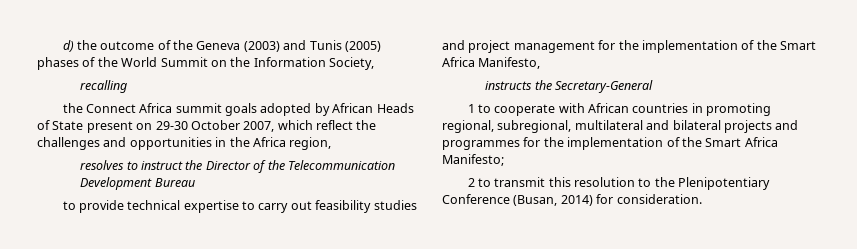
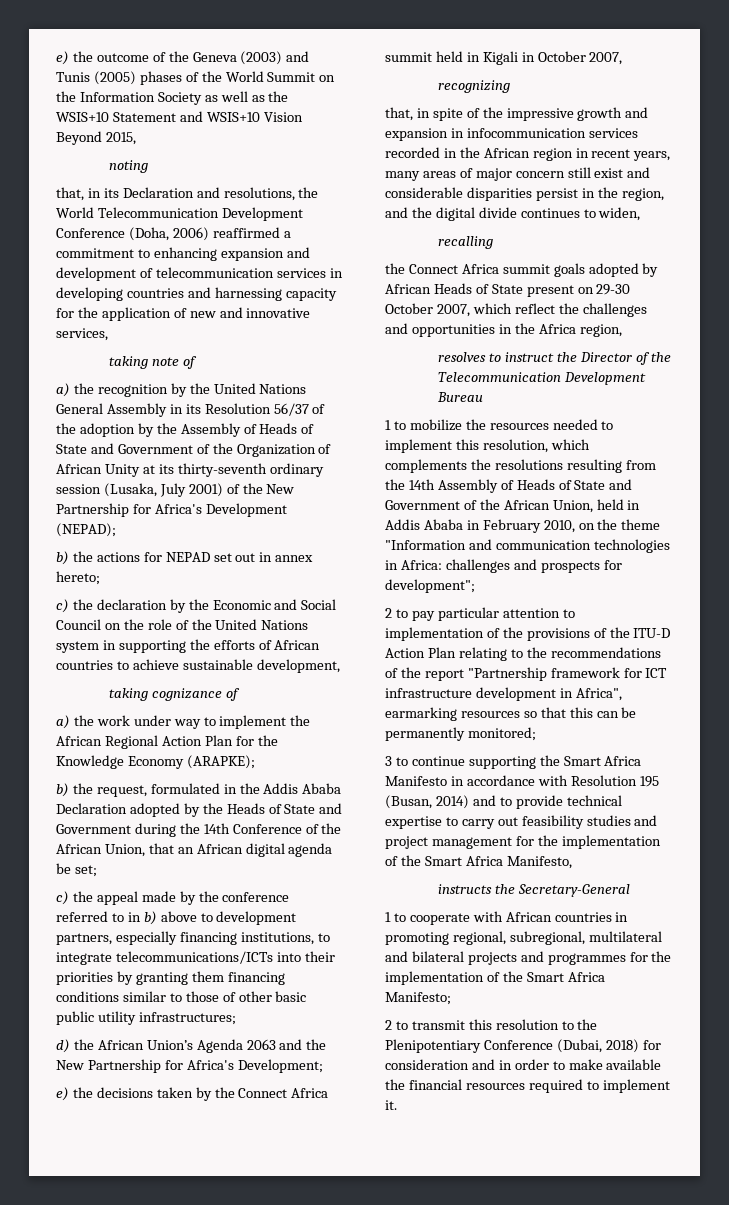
- d) the outcome of the Geneva (2003) and Tunis (2005) phases of the World Summit on the Information Society,
+ e) the outcome of the Geneva (2003) and Tunis (2005) phases of the World Summit on the Information Society as well as the WSIS+10 Statement and WSIS+10 Vision Beyond 2015,
+ noting
+ that, in its Declaration and resolutions, the World Telecommunication Development Conference (Doha, 2006) reaffirmed a commitment to enhancing expansion and development of telecommunication services in developing countries and harnessing capacity for the application of new and innovative services,
+ taking note of
+ a) the recognition by the United Nations General Assembly in its Resolution 56/37 of the adoption by the Assembly of Heads of State and Government of the Organization of African Unity at its thirty-seventh ordinary session (Lusaka, July 2001) of the New Partnership for Africa's Development (NEPAD);
+ b) the actions for NEPAD set out in annex hereto;
+ c) the declaration by the Economic and Social Council on the role of the United Nations system in supporting the efforts of African countries to achieve sustainable development,
+ taking cognizance of
+ a) the work under way to implement the African Regional Action Plan for the Knowledge Economy (ARAPKE);
+ b) the request, formulated in the Addis Ababa Declaration adopted by the Heads of State and Government during the 14th Conference of the African Union, that an African digital agenda be set;
+ c) the appeal made by the conference referred to in b) above to development partners, especially financing institutions, to integrate telecommunications/ICTs into their priorities by granting them financing conditions similar to those of other basic public utility infrastructures;
+ d) the African Union’s Agenda 2063 and the New Partnership for Africa's Development;
+ e) the decisions taken by the Connect Africa summit held in Kigali in October 2007,
+ recognizing
+ that, in spite of the impressive growth and expansion in infocommunication services recorded in the African region in recent years, many areas of major concern still exist and considerable disparities persist in the region, and the digital divide continues to widen,
- to provide technical expertise to carry out feasibility studies and project management for the implementation of the Smart Africa Manifesto,
+ 1 to mobilize the resources needed to implement this resolution, which complements the resolutions resulting from the 14th Assembly of Heads of State and Government of the African Union, held in Addis Ababa in February 2010, on the theme "Information and communication technologies in Africa: challenges and prospects for development";
+ 2 to pay particular attention to implementation of the provisions of the ITU-D Action Plan relating to the recommendations of the report "Partnership framework for ICT infrastructure development in Africa", earmarking resources so that this can be permanently monitored;
+ 3 to continue supporting the Smart Africa Manifesto in accordance with Resolution 195 (Busan, 2014) and to provide technical expertise to carry out feasibility studies and project management for the implementation of the Smart Africa Manifesto,
- 2 to transmit this resolution to the Plenipotentiary Conference (Busan, 2014) for consideration.
+ 2 to transmit this resolution to the Plenipotentiary Conference (Dubai, 2018) for consideration and in order to make available the financial resources required to implement it.

